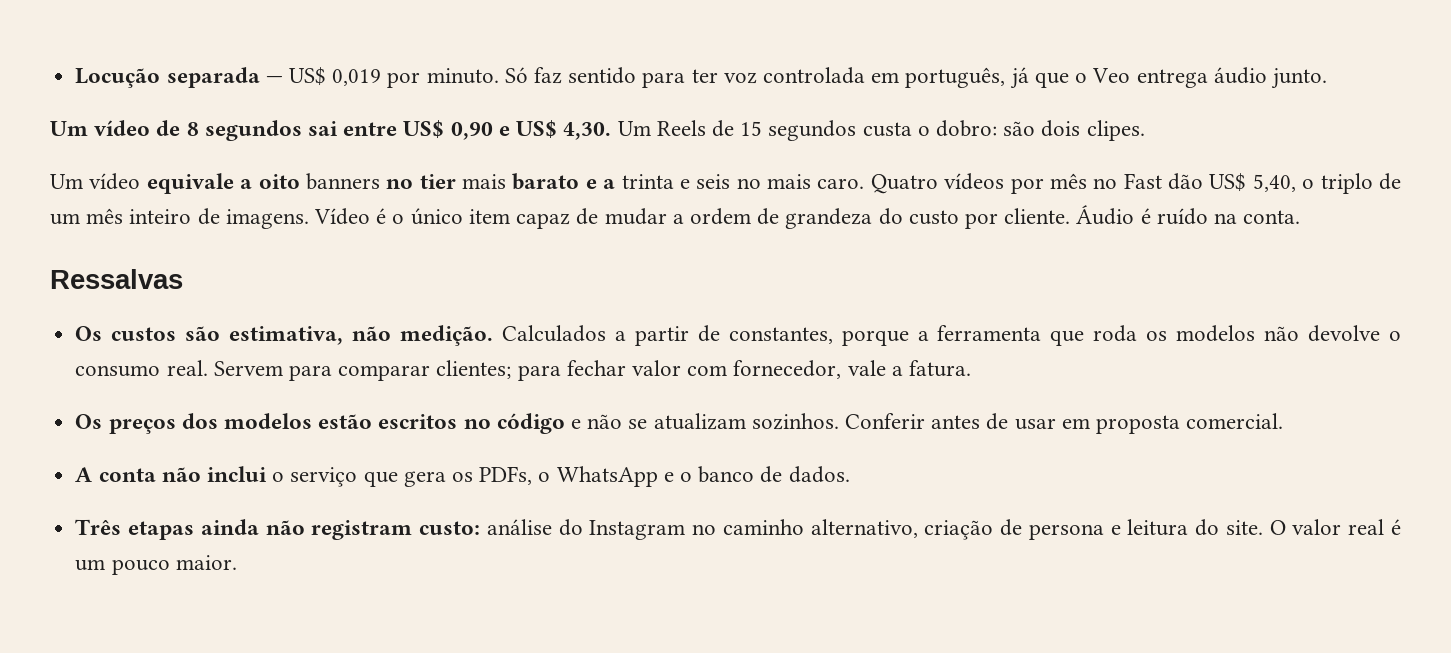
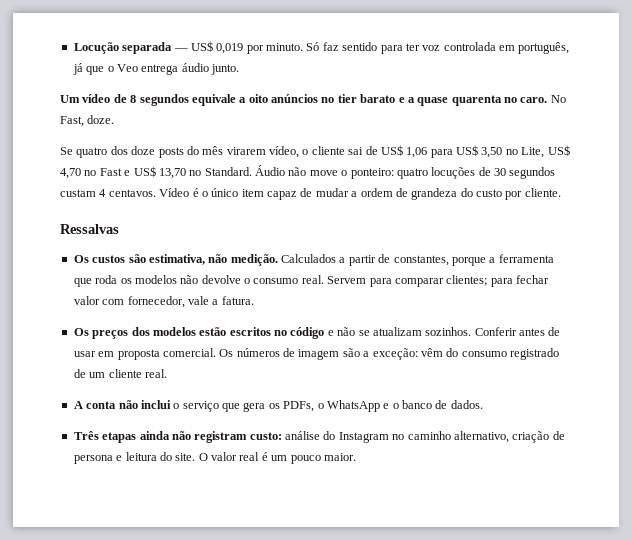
- Um vídeo de 8 segundos sai entre US$ 0,90 e US$ 4,30. Um Reels de 15 segundos custa o dobro: são dois clipes.
- Um vídeo equivale a oito banners no tier mais barato e a trinta e seis no mais caro. Quatro vídeos por mês no Fast dão US$ 5,40, o triplo de um mês inteiro de imagens.
+ Um vídeo de 8 segundos equivale a oito anúncios no tier barato e a quase quarenta no caro. No Fast, doze.
+ Se quatro dos doze posts do mês virarem vídeo, o cliente sai de US$ 1,06 para US$ 3,50 no Lite, US$ 4,70 no Fast e US$ 13,70 no Standard. Áudio não move o ponteiro: quatro locuções de 30 segundos custam 4 centavos.
- Áudio é ruído na conta.
+ Os números de imagem são a exceção: vêm do consumo registrado de um cliente real.

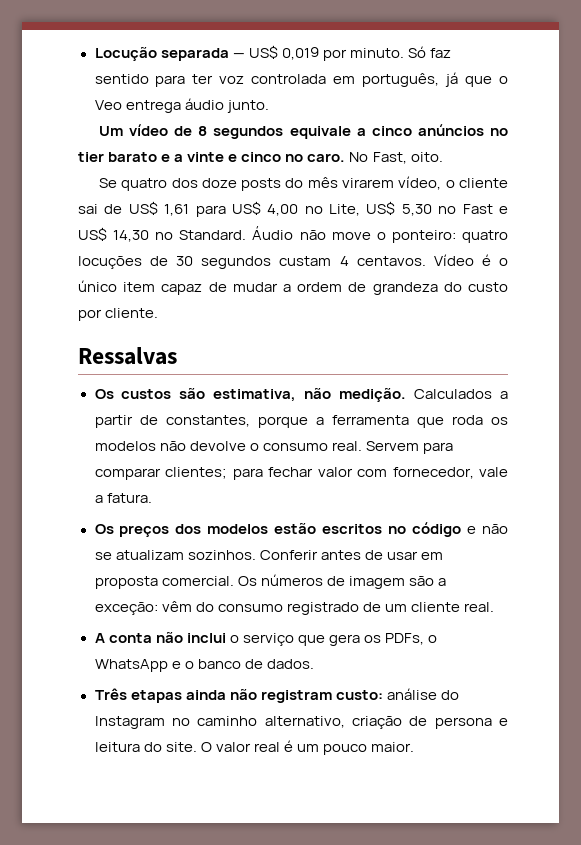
- Um vídeo de 8 segundos equivale a oito anúncios no tier barato e a quase quarenta no caro.
+ Um vídeo de 8 segundos equivale a cinco anúncios no tier barato e a vinte e cinco no caro.
- No Fast, doze.
+ No Fast, oito.
- Se quatro dos doze posts do mês virarem vídeo, o cliente sai de US$ 1,06 para US$ 3,50 no Lite, US$ 4,70 no Fast e US$ 13,70 no Standard.
+ Se quatro dos doze posts do mês virarem vídeo, o cliente sai de US$ 1,61 para US$ 4,00 no Lite, US$ 5,30 no Fast e US$ 14,30 no Standard.

